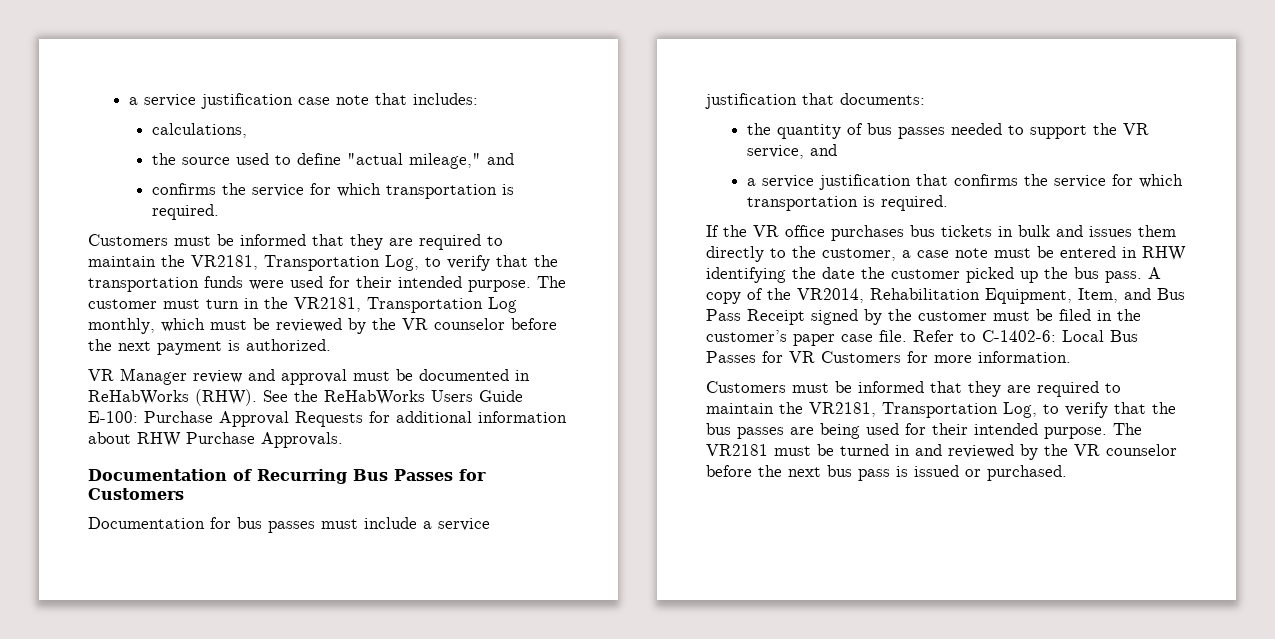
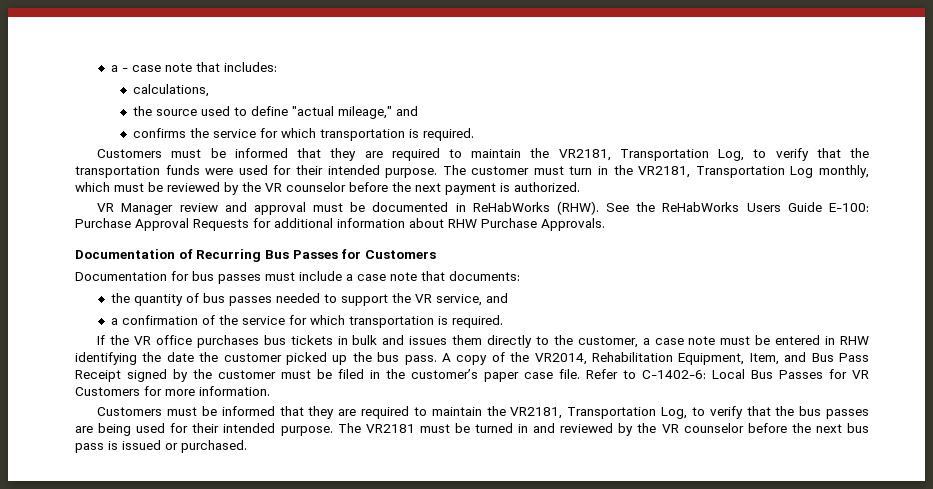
- a service justification case note that includes:
+ a - case note that includes:
- Documentation for bus passes must include a service justification that documents:
+ Documentation for bus passes must include a case note that documents:
- a service justification that confirms the service for which transportation is required.
+ a confirmation of the service for which transportation is required.

